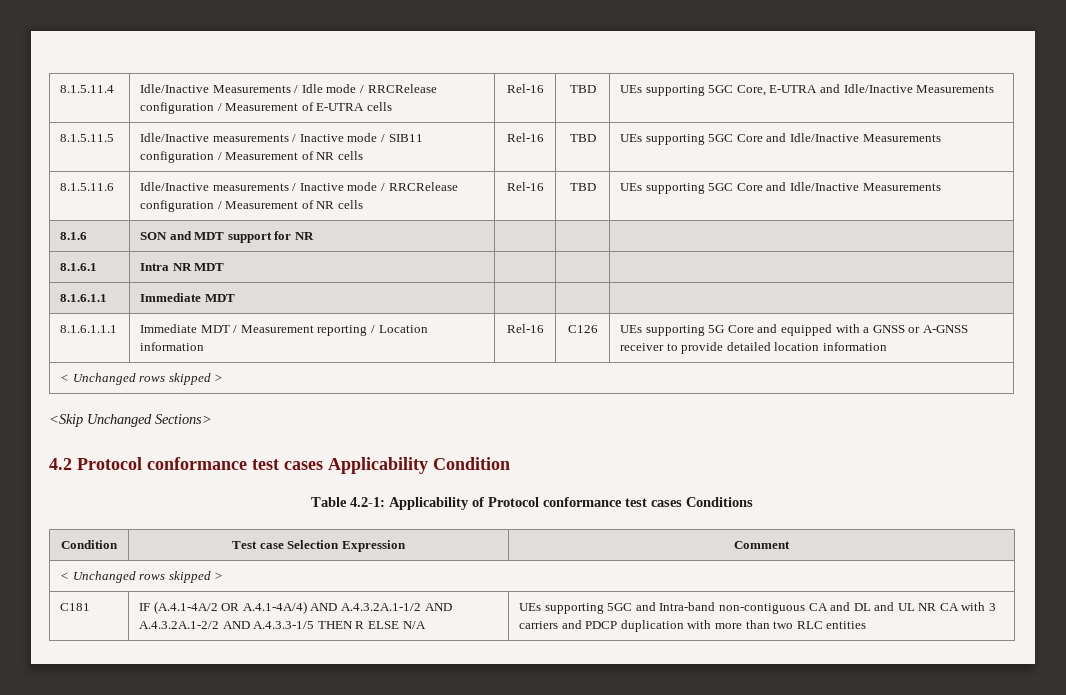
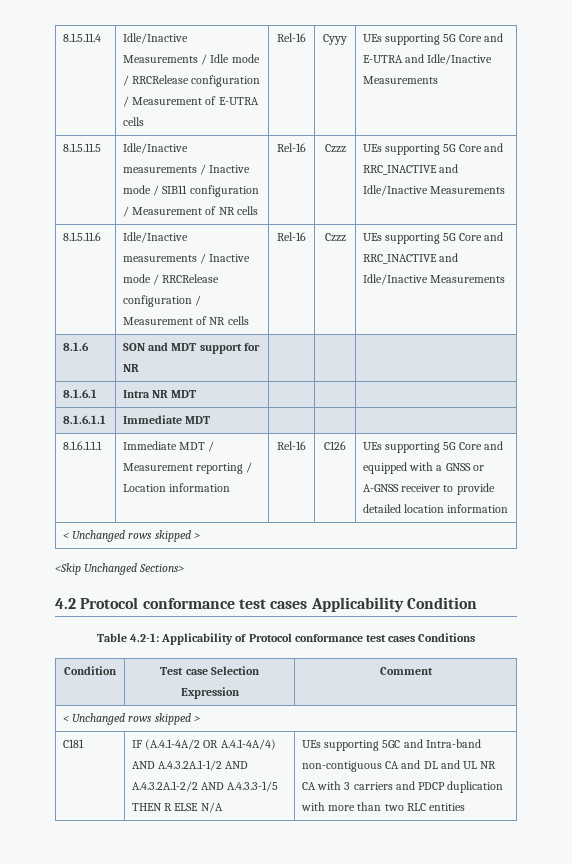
- 8.1.5.11.4 | Idle/Inactive Measurements / Idle mode / RRCRelease configuration / Measurement of E-UTRA cells | Rel-16 | TBD | UEs supporting 5GC Core, E-UTRA and Idle/Inactive Measurements
+ 8.1.5.11.4 | Idle/Inactive Measurements / Idle mode / RRCRelease configuration / Measurement of E-UTRA cells | Rel-16 | Cyyy | UEs supporting 5G Core and E-UTRA and Idle/Inactive Measurements
- 8.1.5.11.5 | Idle/Inactive measurements / Inactive mode / SIB11 configuration / Measurement of NR cells | Rel-16 | TBD | UEs supporting 5GC Core and Idle/Inactive Measurements
+ 8.1.5.11.5 | Idle/Inactive measurements / Inactive mode / SIB11 configuration / Measurement of NR cells | Rel-16 | Czzz | UEs supporting 5G Core and RRC_INACTIVE and Idle/Inactive Measurements
- 8.1.5.11.6 | Idle/Inactive measurements / Inactive mode / RRCRelease configuration / Measurement of NR cells | Rel-16 | TBD | UEs supporting 5GC Core and Idle/Inactive Measurements
+ 8.1.5.11.6 | Idle/Inactive measurements / Inactive mode / RRCRelease configuration / Measurement of NR cells | Rel-16 | Czzz | UEs supporting 5G Core and RRC_INACTIVE and Idle/Inactive Measurements

